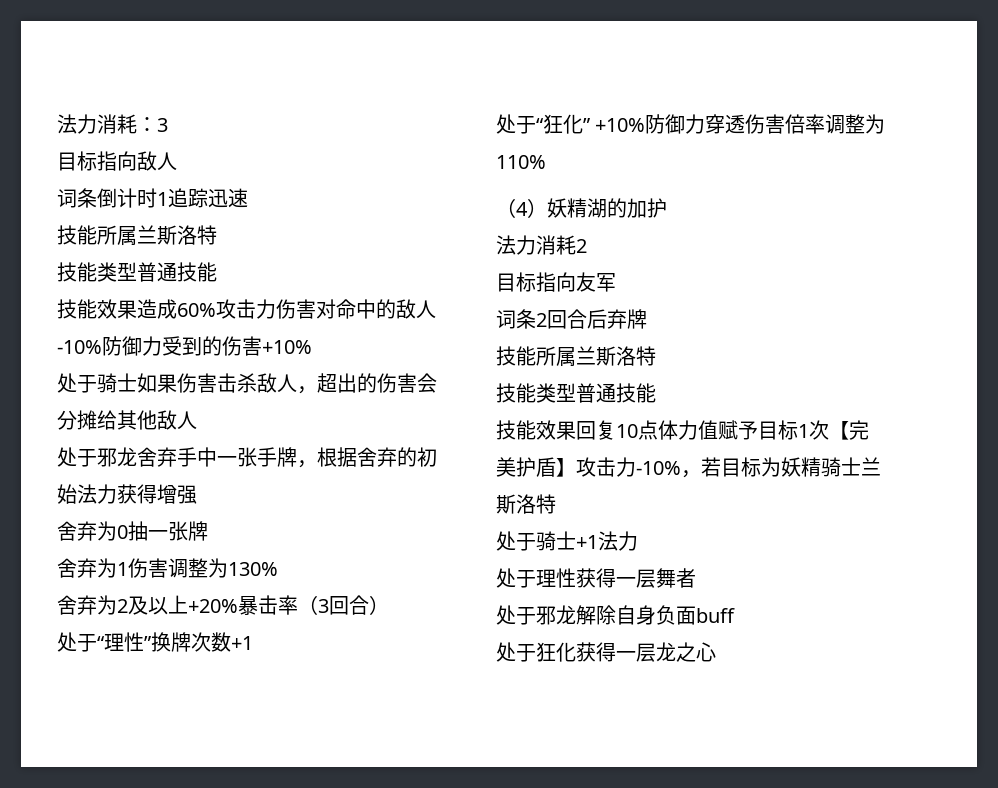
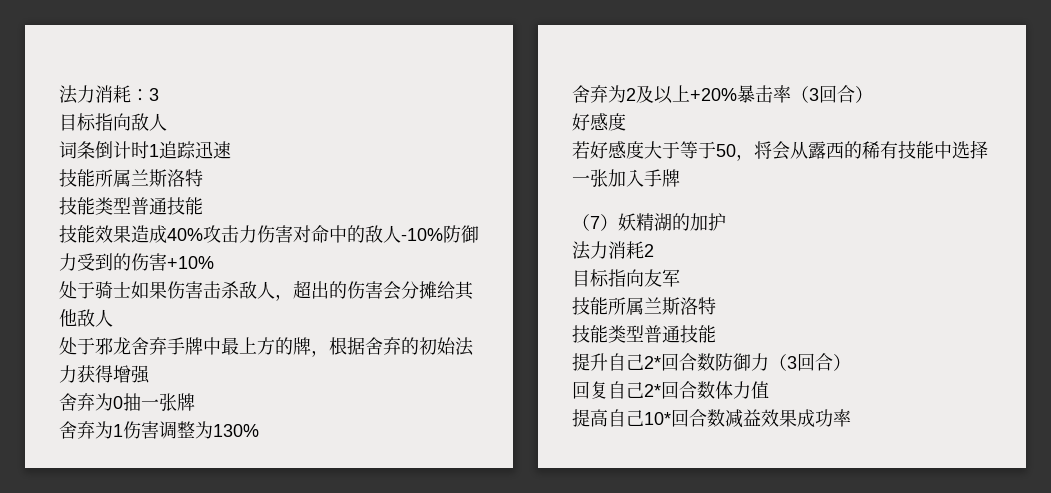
- 技能效果造成60%攻击力伤害对命中的敌人-10%防御力受到的伤害+10%
+ 技能效果造成40%攻击力伤害对命中的敌人-10%防御力受到的伤害+10%
- 处于邪龙舍弃手中一张手牌，根据舍弃的初始法力获得增强
+ 处于邪龙舍弃手牌中最上方的牌，根据舍弃的初始法力获得增强
  舍弃为2及以上+20%暴击率（3回合）
- 处于“理性”换牌次数+1
- 处于“狂化” +10%防御力穿透伤害倍率调整为110%
- （4）妖精湖的加护
+ 好感度
+ 若好感度大于等于50，将会从露西的稀有技能中选择一张加入手牌
+ （7）妖精湖的加护
  目标指向友军
- 词条2回合后弃牌
  技能所属兰斯洛特
  技能类型普通技能
- 技能效果回复10点体力值赋予目标1次【完美护盾】攻击力-10%，若目标为妖精骑士兰斯洛特
- 处于骑士+1法力
- 处于理性获得一层舞者
- 处于邪龙解除自身负面buff
- 处于狂化获得一层龙之心
+ 提升自己2*回合数防御力（3回合）
+ 回复自己2*回合数体力值
+ 提高自己10*回合数减益效果成功率

